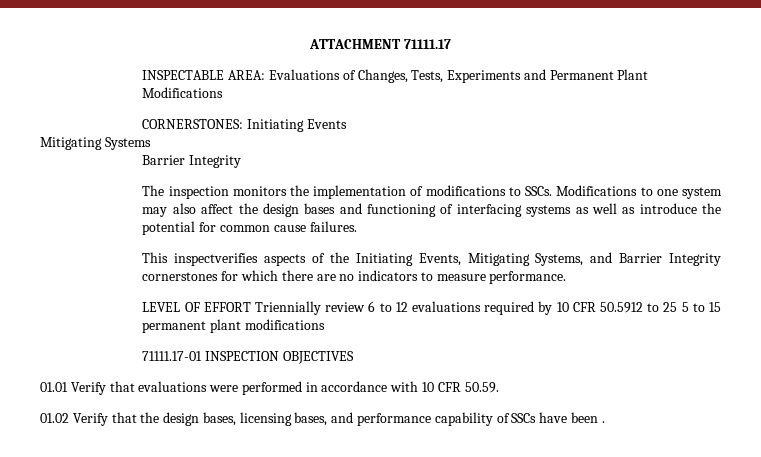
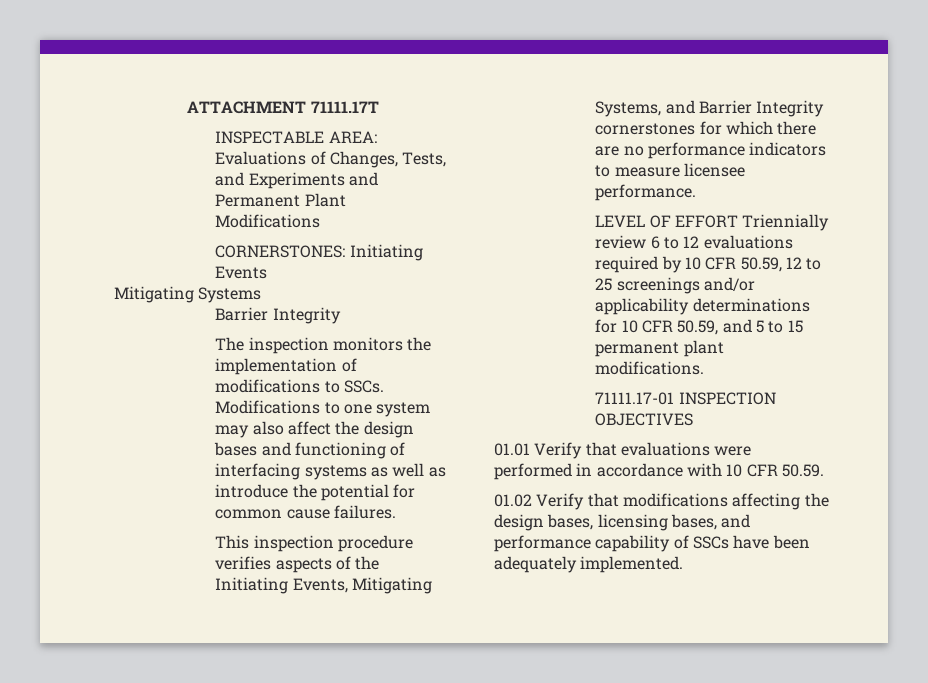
- ATTACHMENT 71111.17
+ ATTACHMENT 71111.17T
- INSPECTABLE AREA: Evaluations of Changes, Tests, Experiments and Permanent Plant Modifications
+ INSPECTABLE AREA: Evaluations of Changes, Tests, and Experiments and Permanent Plant Modifications
- This inspectverifies aspects of the Initiating Events, Mitigating Systems, and Barrier Integrity cornerstones for which there are no indicators to measure performance.
+ This inspection procedure verifies aspects of the Initiating Events, Mitigating Systems, and Barrier Integrity cornerstones for which there are no performance indicators to measure licensee performance.
- LEVEL OF EFFORT Triennially review 6 to 12 evaluations required by 10 CFR 50.5912 to 25 5 to 15 permanent plant modifications
+ LEVEL OF EFFORT Triennially review 6 to 12 evaluations required by 10 CFR 50.59, 12 to 25 screenings and/or applicability determinations for 10 CFR 50.59, and 5 to 15 permanent plant modifications.
- 01.02 Verify that the design bases, licensing bases, and performance capability of SSCs have been .
+ 01.02 Verify that modifications affecting the design bases, licensing bases, and performance capability of SSCs have been adequately implemented.

